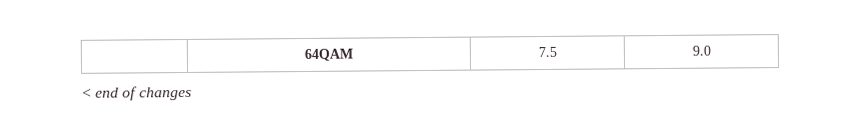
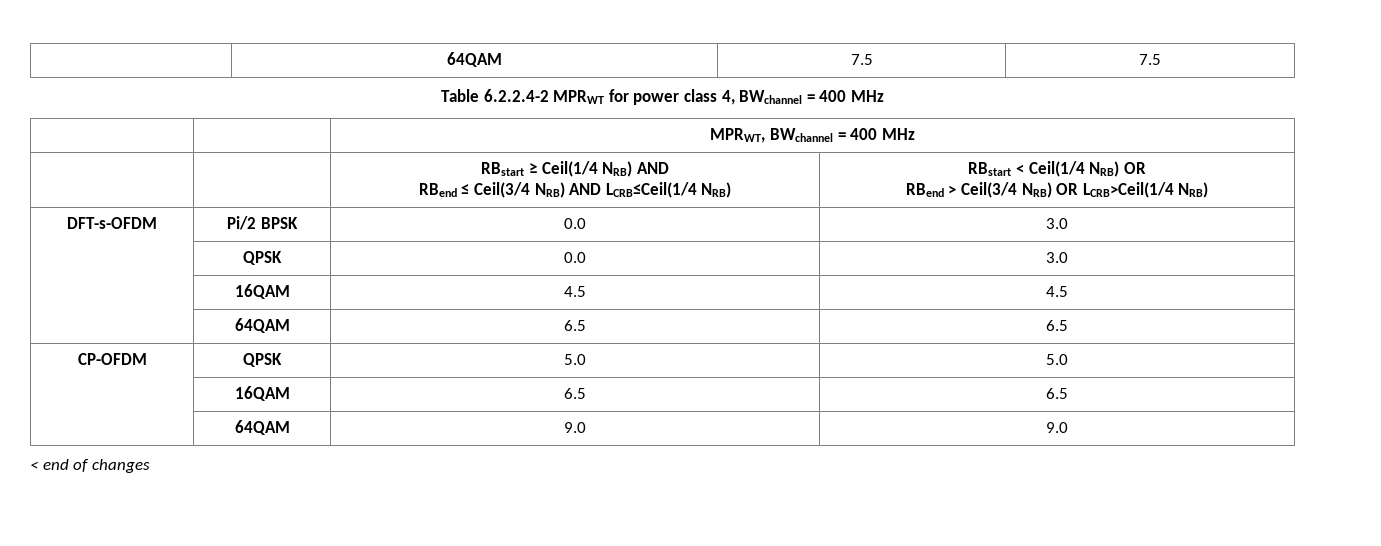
- | 64QAM | 7.5 | 9.0
+ | 64QAM | 7.5 | 7.5
+ Table 6.2.2.4-2 MPRWT for power class 4, BWchannel = 400 MHz
+ | | MPRWT, BWchannel = 400 MHz
+ | | RBstart ≥ Ceil(1/4 NRB) AND
+ RBend ≤ Ceil(3/4 NRB) AND LCRB≤Ceil(1/4 NRB) | RBstart < Ceil(1/4 NRB) OR
+ RBend > Ceil(3/4 NRB) OR LCRB>Ceil(1/4 NRB)
+ DFT-s-OFDM | Pi/2 BPSK | 0.0 | 3.0
+ | QPSK | 0.0 | 3.0
+ | 16QAM | 4.5 | 4.5
+ | 64QAM | 6.5 | 6.5
+ CP-OFDM | QPSK | 5.0 | 5.0
+ | 16QAM | 6.5 | 6.5
+ | 64QAM | 9.0 | 9.0

